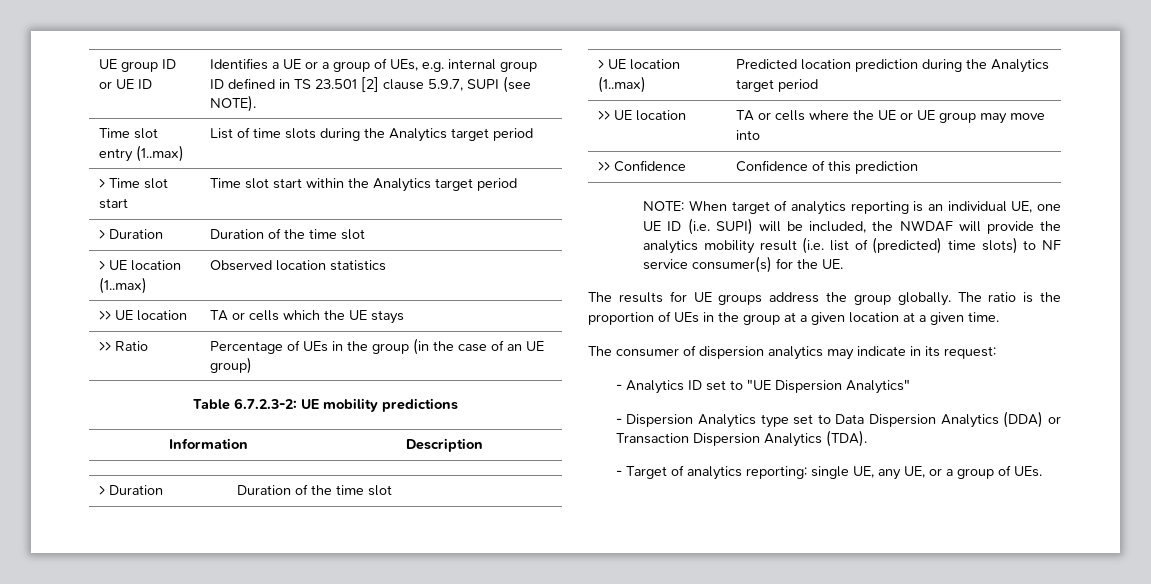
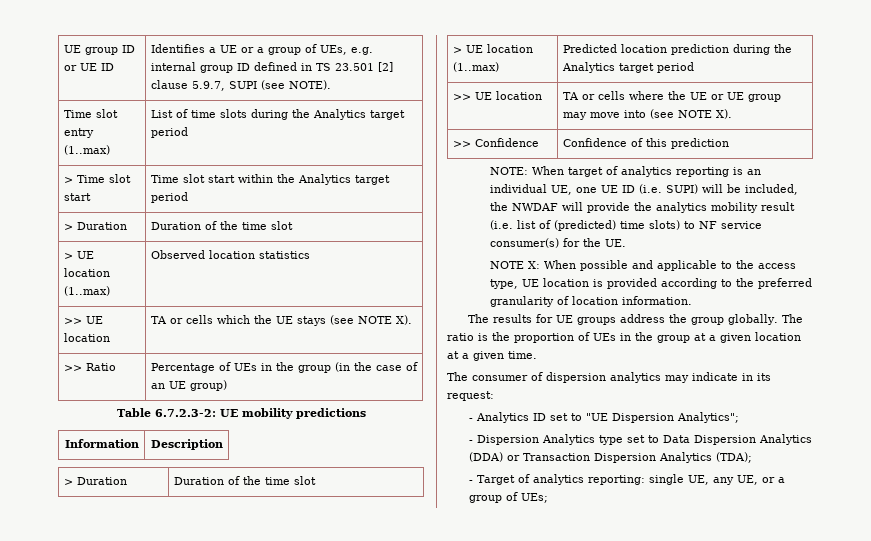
- >> UE location | TA or cells which the UE stays
+ >> UE location | TA or cells which the UE stays (see NOTE X).
- >> UE location | TA or cells where the UE or UE group may move into
+ >> UE location | TA or cells where the UE or UE group may move into (see NOTE X).
+ NOTE X: When possible and applicable to the access type, UE location is provided according to the preferred granularity of location information.
- - Analytics ID set to "UE Dispersion Analytics"
+ - Analytics ID set to "UE Dispersion Analytics";
- - Dispersion Analytics type set to Data Dispersion Analytics (DDA) or Transaction Dispersion Analytics (TDA).
+ - Dispersion Analytics type set to Data Dispersion Analytics (DDA) or Transaction Dispersion Analytics (TDA);
- - Target of analytics reporting: single UE, any UE, or a group of UEs.
+ - Target of analytics reporting: single UE, any UE, or a group of UEs;

